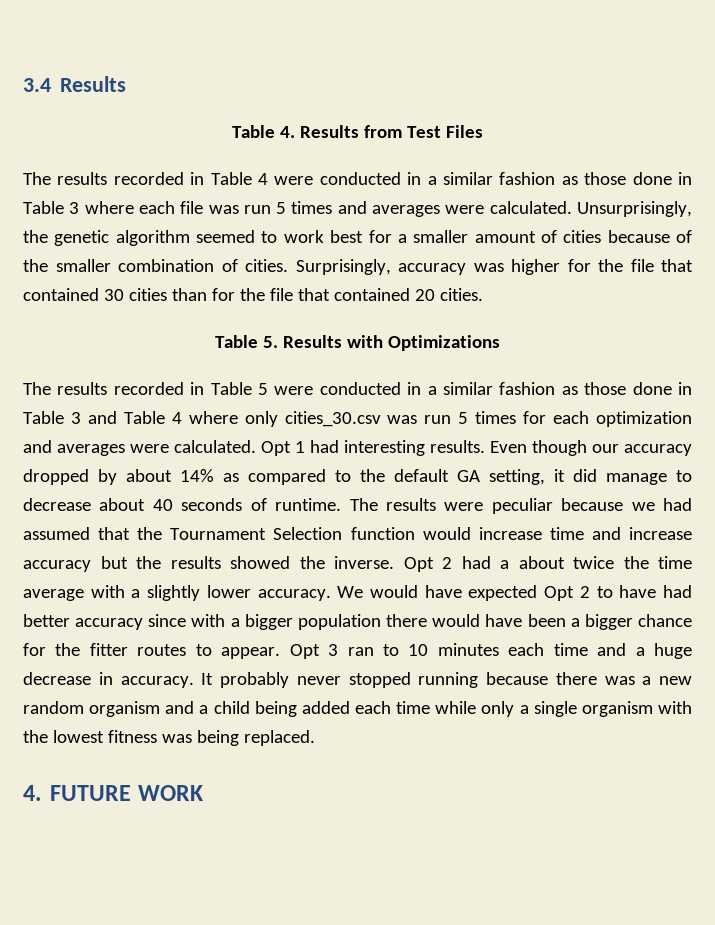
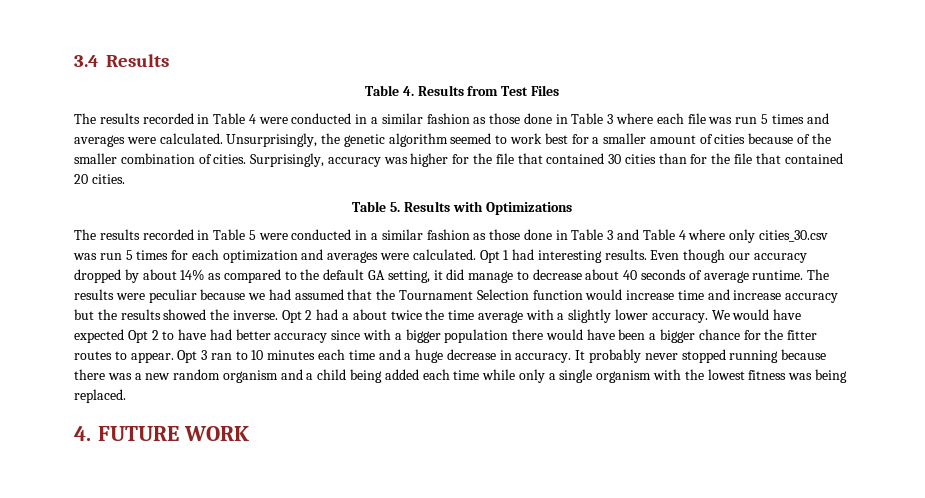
- Even though our accuracy dropped by about 14% as compared to the default GA setting, it did manage to decrease about 40 seconds of runtime.
+ Even though our accuracy dropped by about 14% as compared to the default GA setting, it did manage to decrease about 40 seconds of average runtime.

